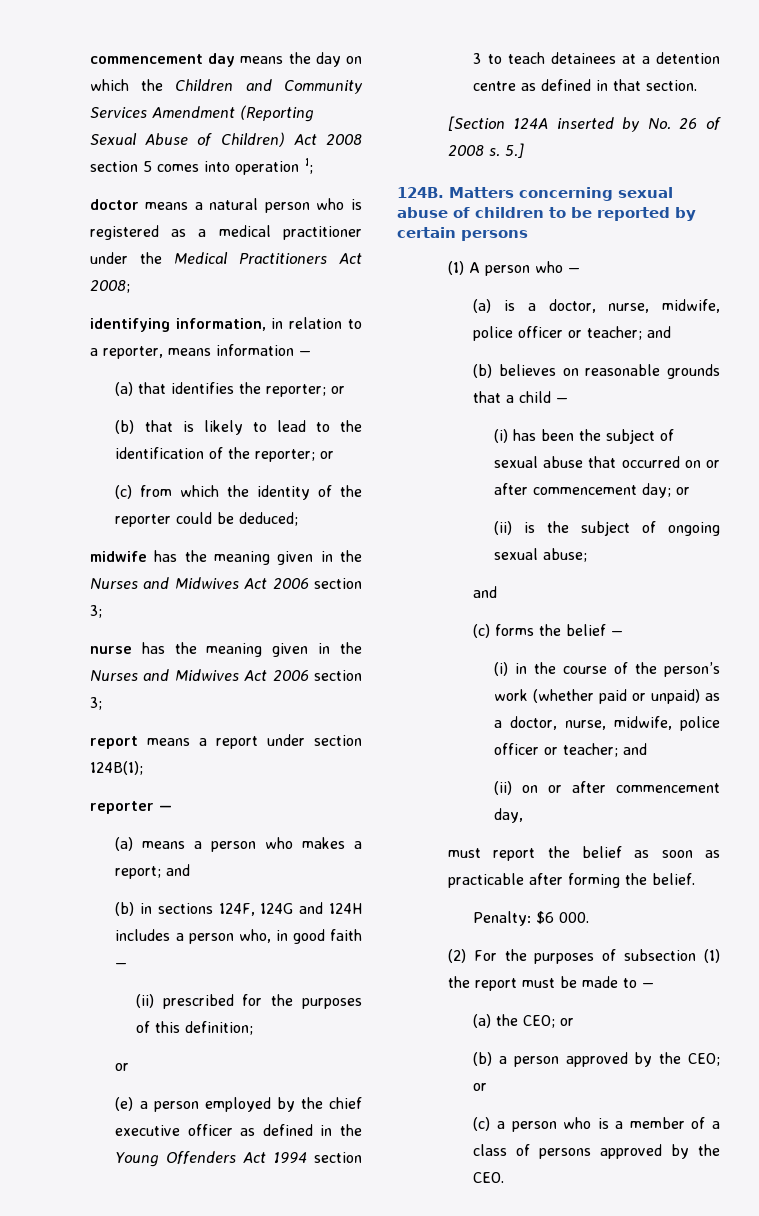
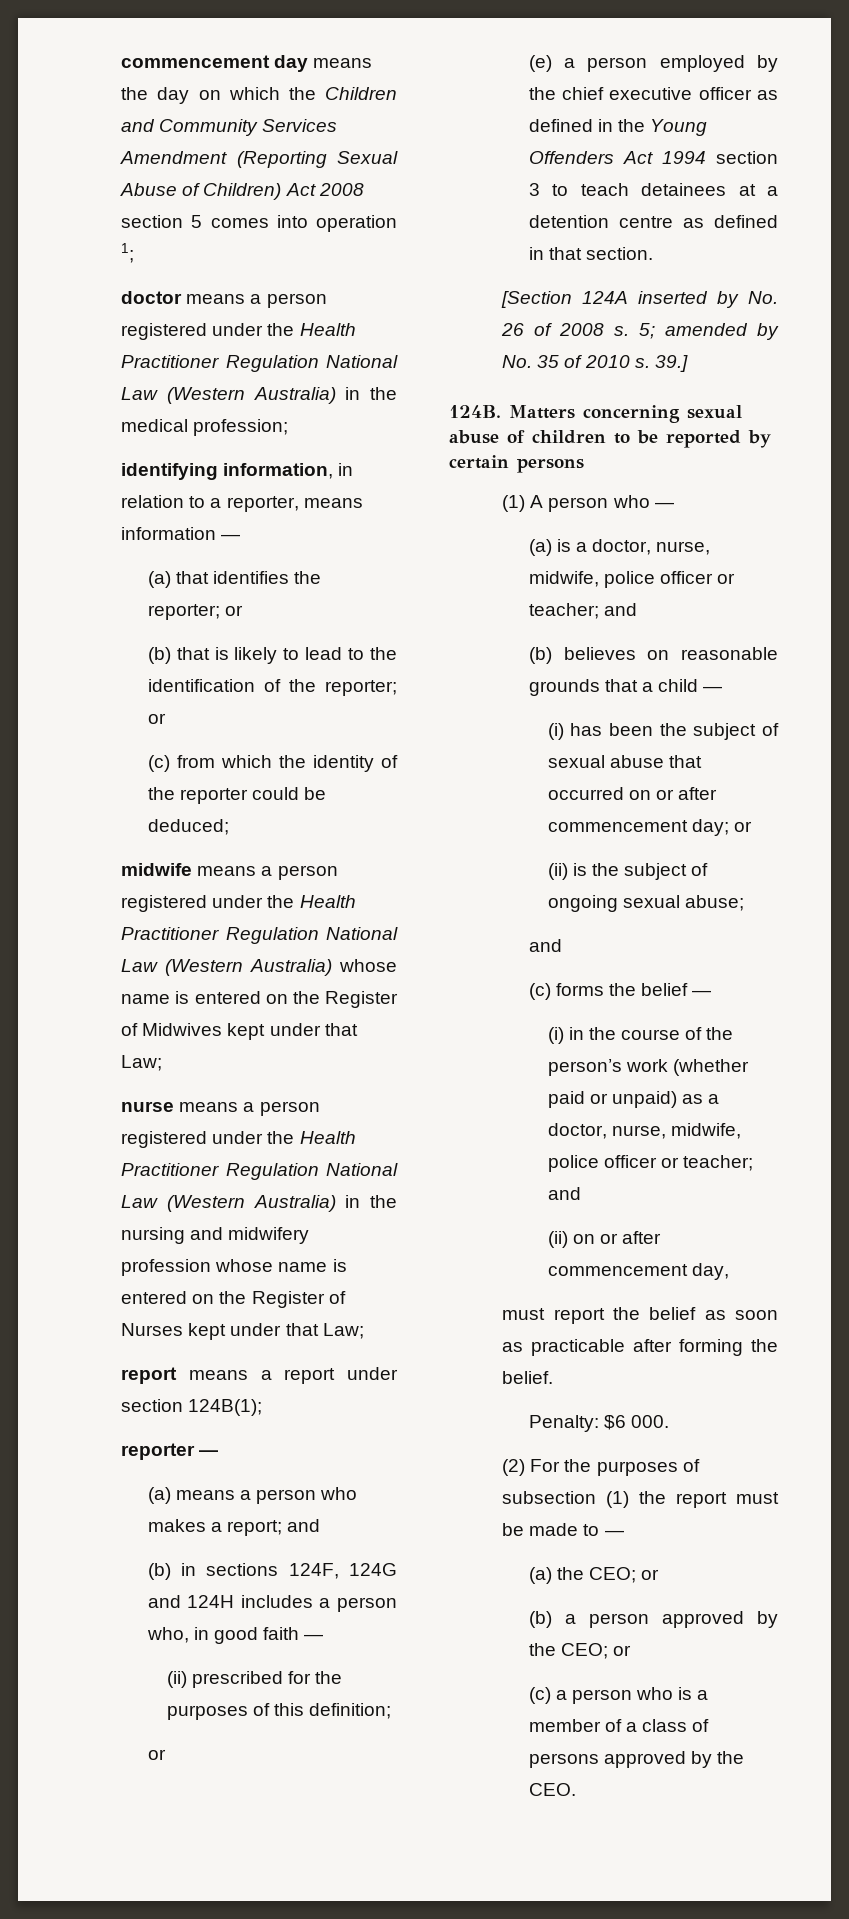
- doctor means a natural person who is registered as a medical practitioner under the Medical Practitioners Act 2008;
+ doctor means a person registered under the Health Practitioner Regulation National Law (Western Australia) in the medical profession;
- midwife has the meaning given in the Nurses and Midwives Act 2006 section 3;
- nurse has the meaning given in the Nurses and Midwives Act 2006 section 3;
+ midwife means a person registered under the Health Practitioner Regulation National Law (Western Australia) whose name is entered on the Register of Midwives kept under that Law;
+ nurse means a person registered under the Health Practitioner Regulation National Law (Western Australia) in the nursing and midwifery profession whose name is entered on the Register of Nurses kept under that Law;
- 5.]
+ 5; amended by No. 35 of 2010 s. 39.]

